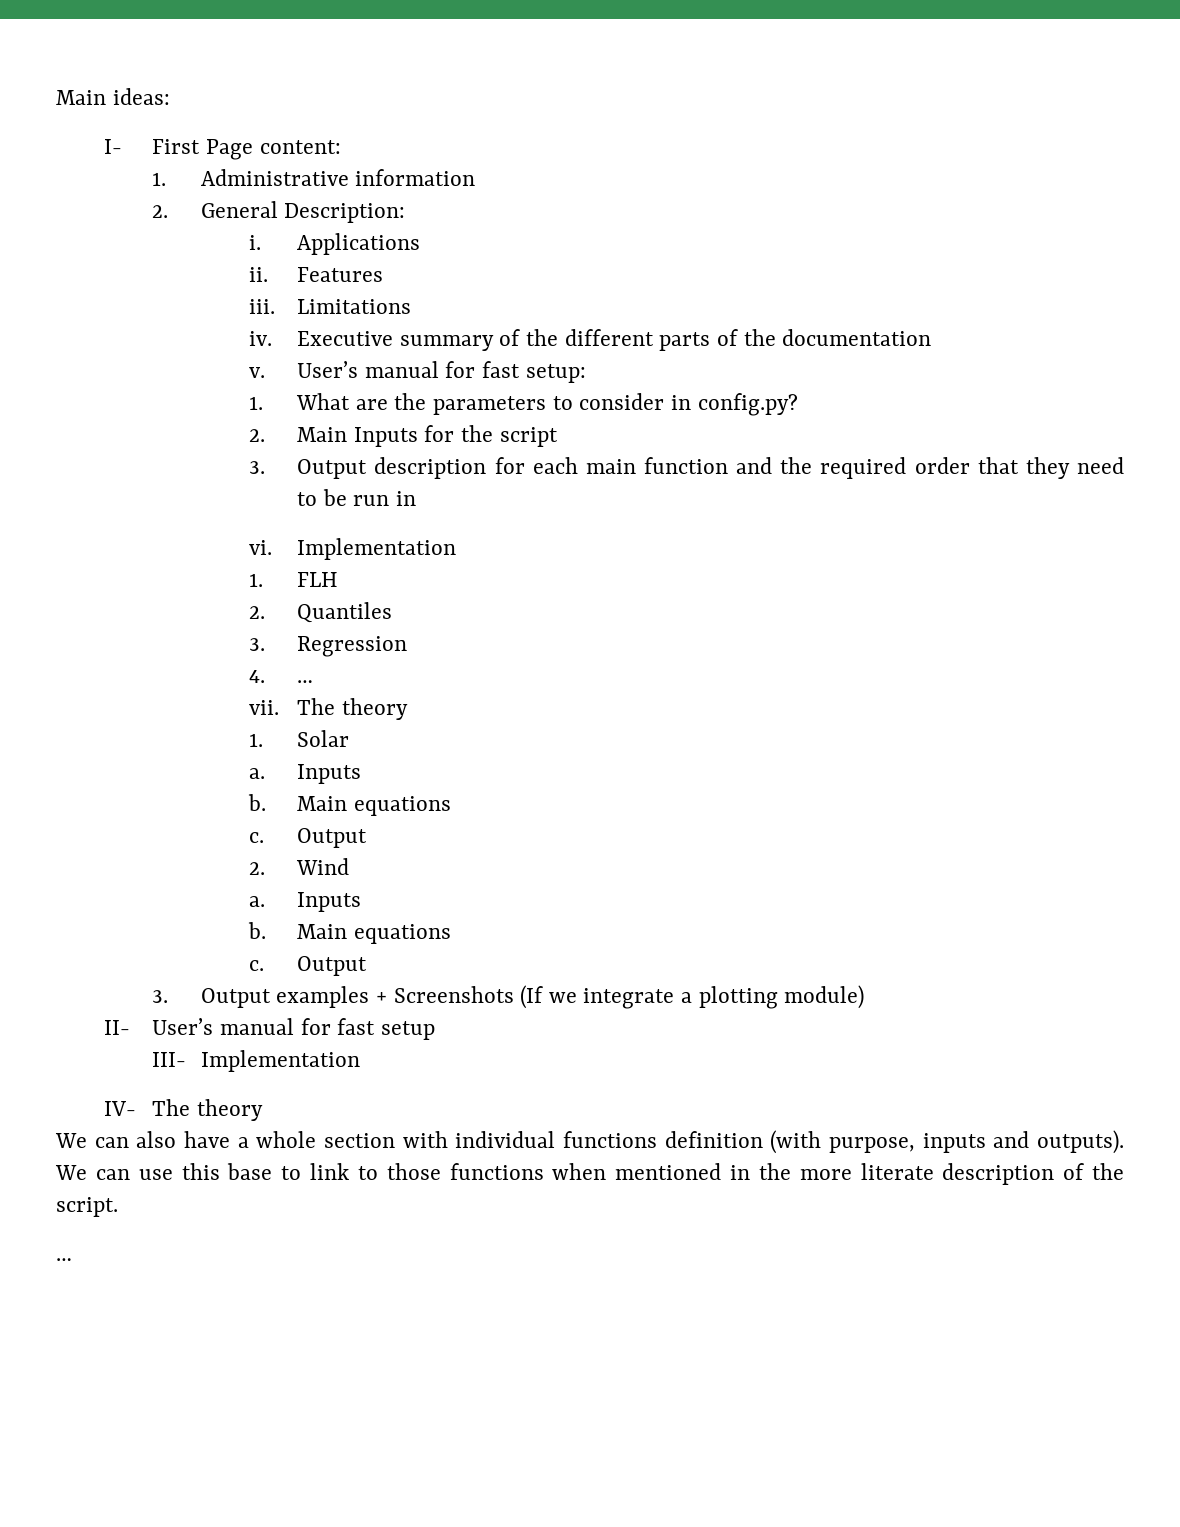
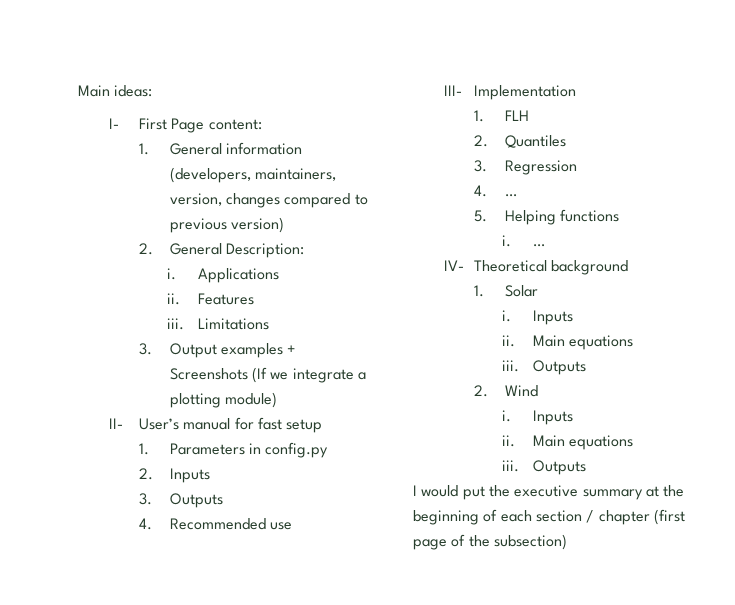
- 1. Administrative information
+ 1. General information (developers, maintainers, version, changes compared to previous version)
- iv. Executive summary of the different parts of the documentation
- v. User’s manual for fast setup:
- 1. What are the parameters to consider in config.py?
- 2. Main Inputs for the script
- 3. Output description for each main function and the required order that they need to be run in
- vi. Implementation
- 1. FLH
- 2. Quantiles
- 3. Regression
- 4. …
- vii. The theory
- 1. Solar
- a. Inputs
- b. Main equations
- c. Output
- 2. Wind
- a. Inputs
- b. Main equations
- c. Output
+ 1. Parameters in config.py
+ 2. Inputs
+ 3. Outputs
+ 4. Recommended use
  III- Implementation
- IV- The theory
- We can also have a whole section with individual functions definition (with purpose, inputs and outputs). We can use this base to link to those functions when mentioned in the more literate description of the script.
- …
+ 1. FLH
+ 2. Quantiles
+ 3. Regression
+ 4. …
+ 5. Helping functions
+ i. …
+ IV- Theoretical background
+ 1. Solar
+ i. Inputs
+ ii. Main equations
+ iii. Outputs
+ 2. Wind
+ i. Inputs
+ ii. Main equations
+ iii. Outputs
+ I would put the executive summary at the beginning of each section / chapter (first page of the subsection)

